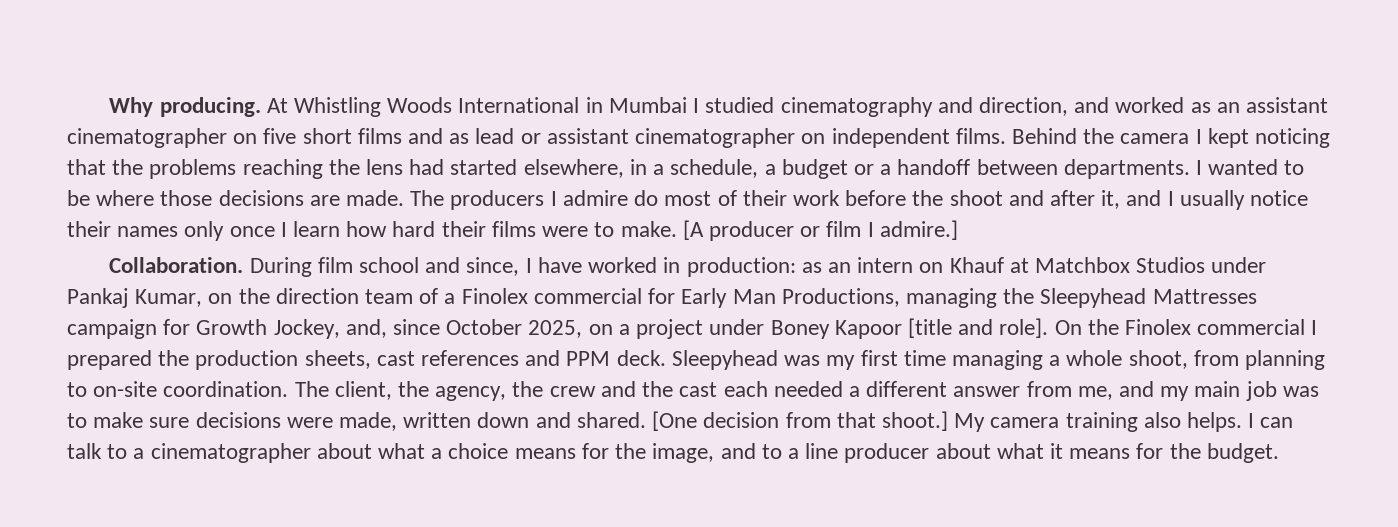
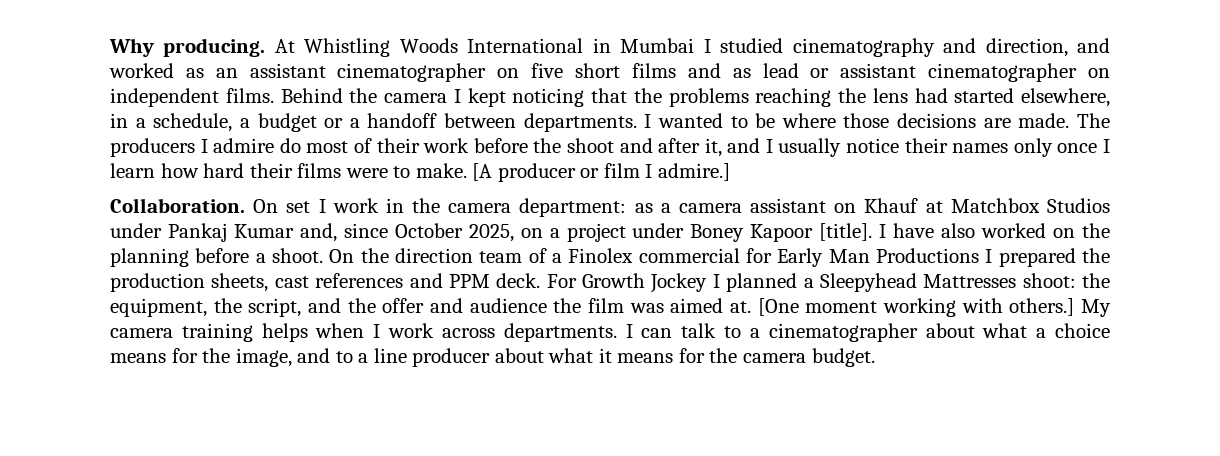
- During film school and since, I have worked in production: as an intern on Khauf at Matchbox Studios under Pankaj Kumar, on the direction team of a Finolex commercial for Early Man Productions, managing the Sleepyhead Mattresses campaign for Growth Jockey, and, since October 2025, on a project under Boney Kapoor [title and role]. On the Finolex commercial I prepared the production sheets, cast references and PPM deck.
+ On set I work in the camera department: as a camera assistant on Khauf at Matchbox Studios under Pankaj Kumar and, since October 2025, on a project under Boney Kapoor [title]. I have also worked on the planning before a shoot. On the direction team of a Finolex commercial for Early Man Productions I prepared the production sheets, cast references and PPM deck.
- Sleepyhead was my first time managing a whole shoot, from planning to on-site coordination. The client, the agency, the crew and the cast each needed a different answer from me, and my main job was to make sure decisions were made, written down and shared. [One decision from that shoot.] My camera training also helps.
+ For Growth Jockey I planned a Sleepyhead Mattresses shoot: the equipment, the script, and the offer and audience the film was aimed at. [One moment working with others.] My camera training helps when I work across departments.
- I can talk to a cinematographer about what a choice means for the image, and to a line producer about what it means for the budget.
+ I can talk to a cinematographer about what a choice means for the image, and to a line producer about what it means for the camera budget.

